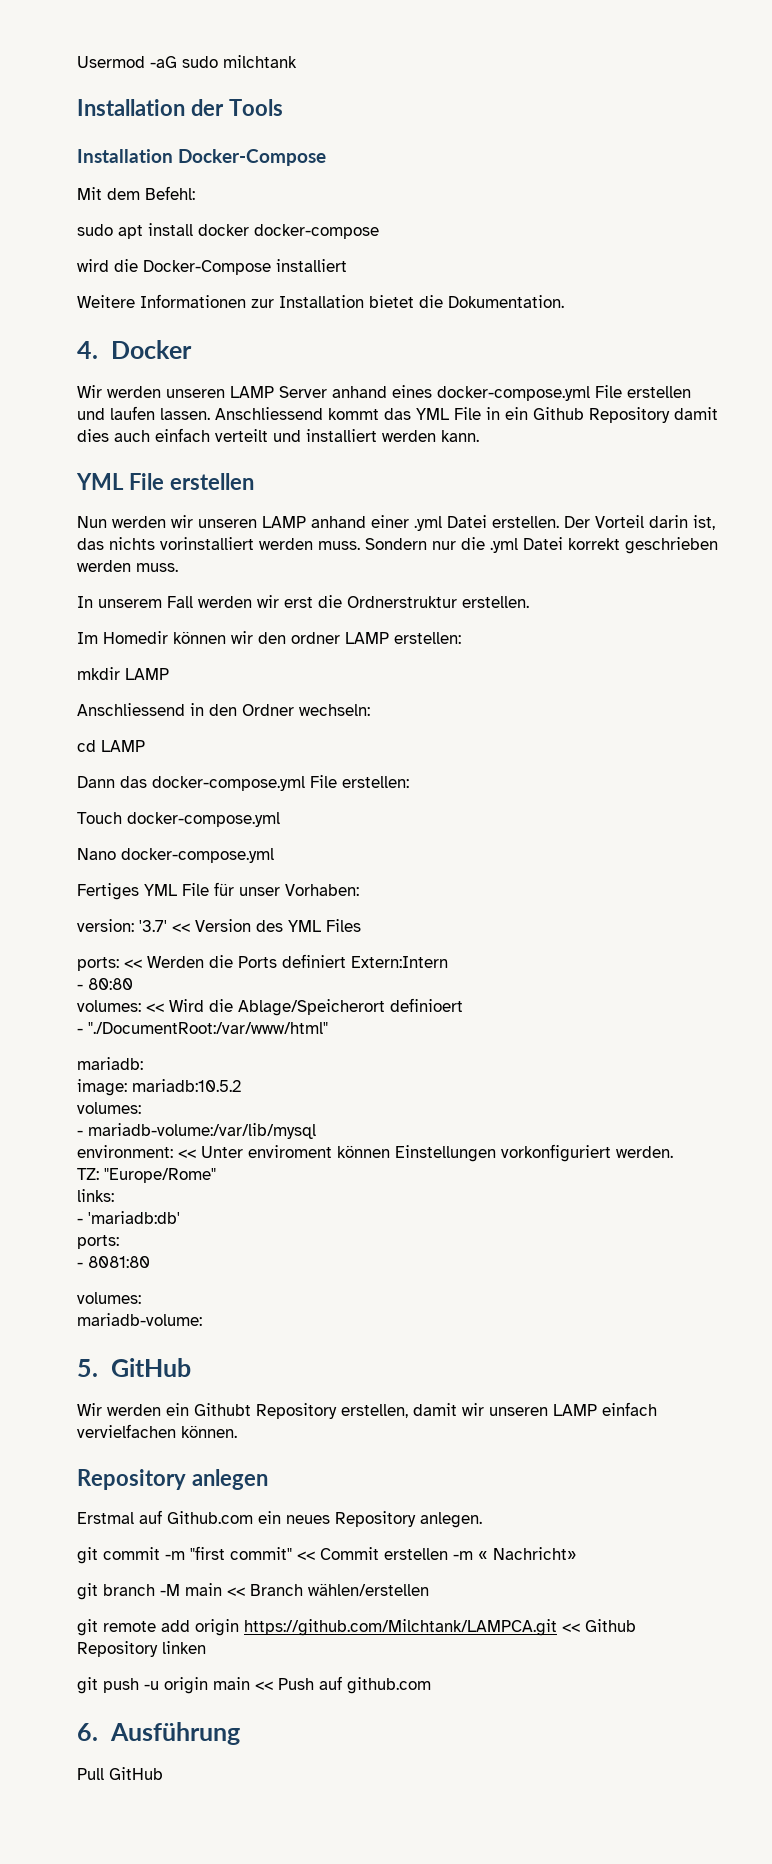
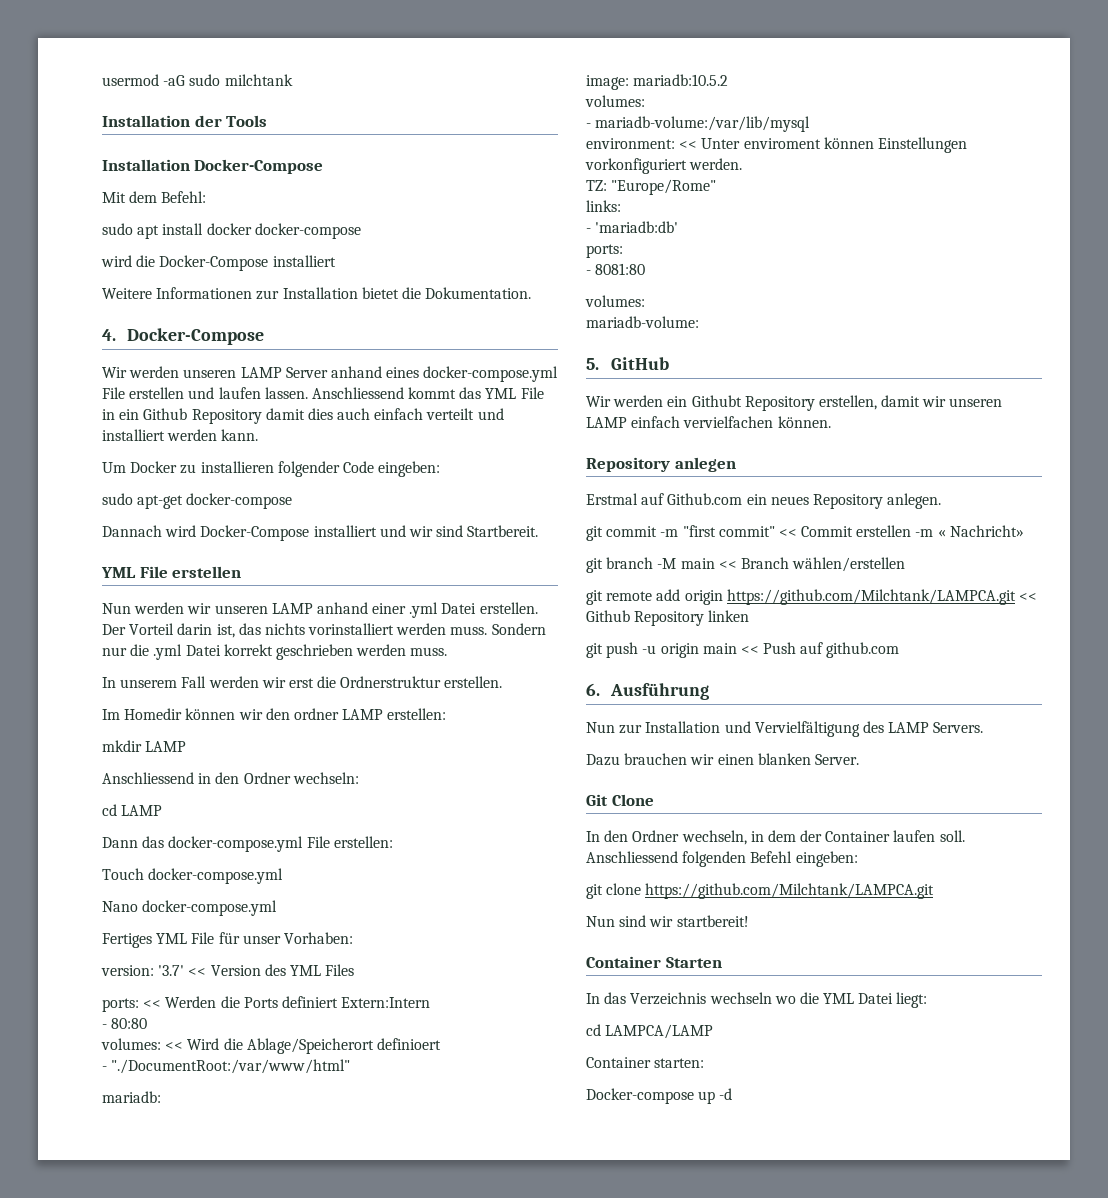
- Usermod -aG sudo milchtank
+ usermod -aG sudo milchtank
- 4. Docker
+ 4. Docker-Compose
+ Um Docker zu installieren folgender Code eingeben:
+ sudo apt-get docker-compose
+ Dannach wird Docker-Compose installiert und wir sind Startbereit.
- Pull GitHub
+ Nun zur Installation und Vervielfältigung des LAMP Servers.
+ Dazu brauchen wir einen blanken Server.
+ Git Clone
+ In den Ordner wechseln, in dem der Container laufen soll. Anschliessend folgenden Befehl eingeben:
+ git clone https://github.com/Milchtank/LAMPCA.git
+ Nun sind wir startbereit!
+ Container Starten
+ In das Verzeichnis wechseln wo die YML Datei liegt:
+ cd LAMPCA/LAMP
+ Container starten:
+ Docker-compose up -d

